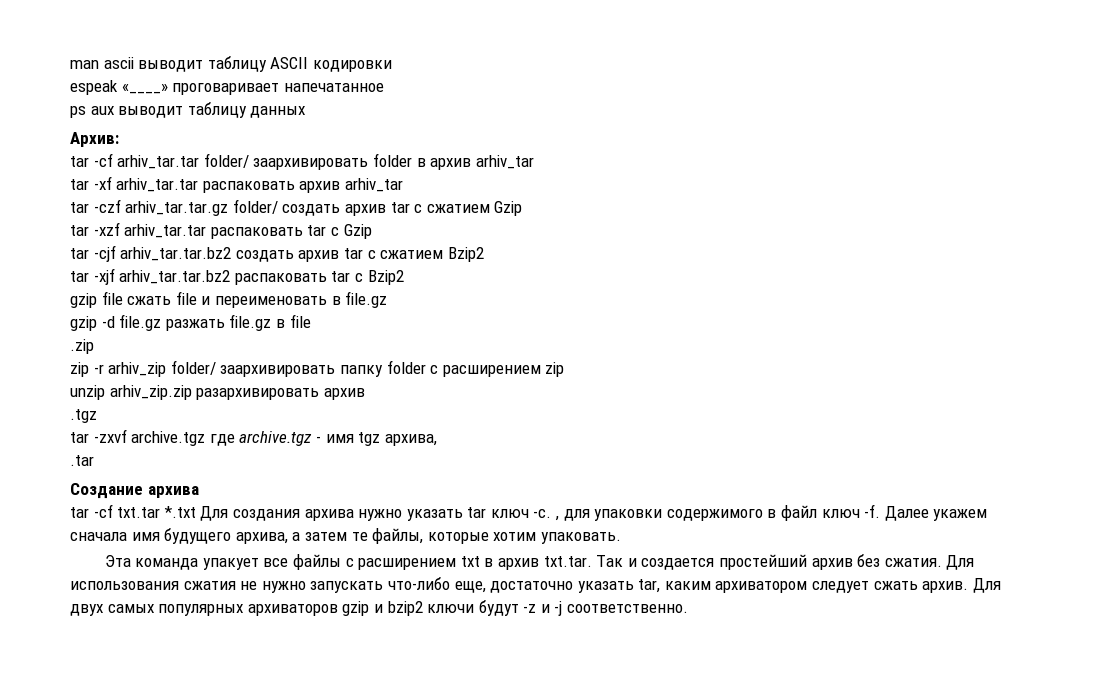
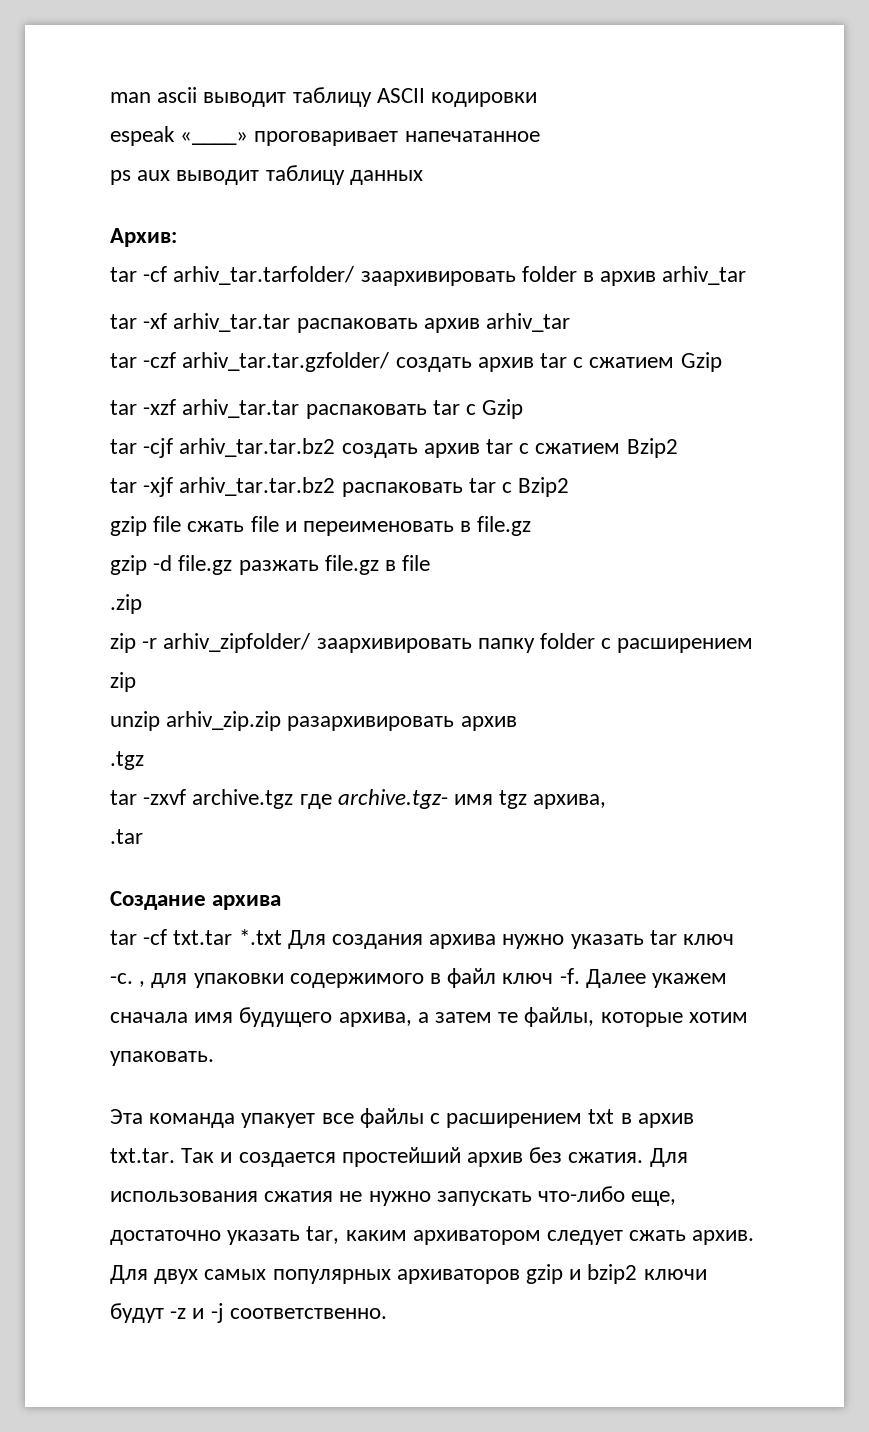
- tar -cf arhiv_tar.tar folder/ заархивировать folder в архив arhiv_tar
+ tar -cf arhiv_tar.tarfolder/ заархивировать folder в архив arhiv_tar
- tar -czf arhiv_tar.tar.gz folder/ создать архив tar с сжатием Gzip
+ tar -czf arhiv_tar.tar.gzfolder/ создать архив tar с сжатием Gzip
- zip -r arhiv_zip folder/ заархивировать папку folder с расширением zip
+ zip -r arhiv_zipfolder/ заархивировать папку folder с расширением zip
- tar -zxvf archive.tgz где archive.tgz - имя tgz архива,
+ tar -zxvf archive.tgz где archive.tgz- имя tgz архива,

